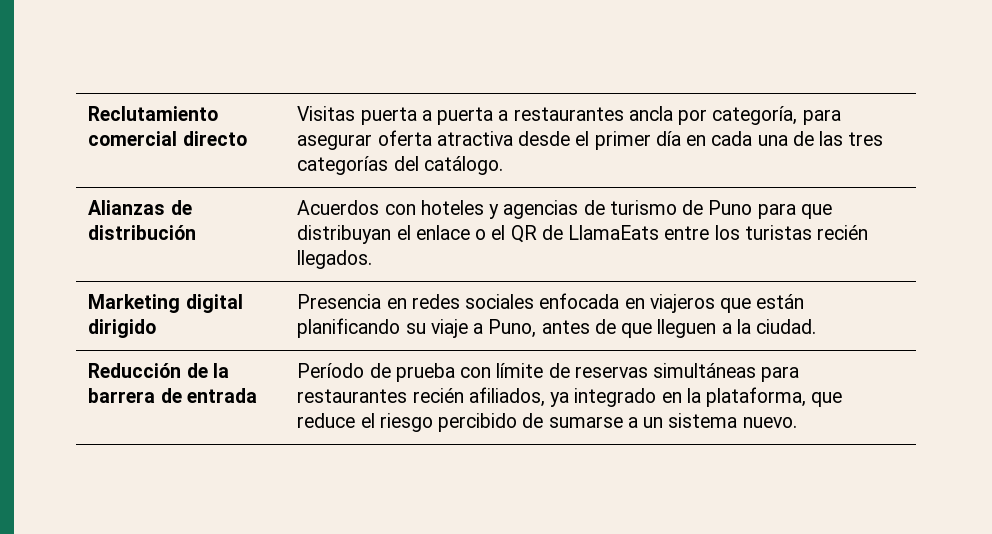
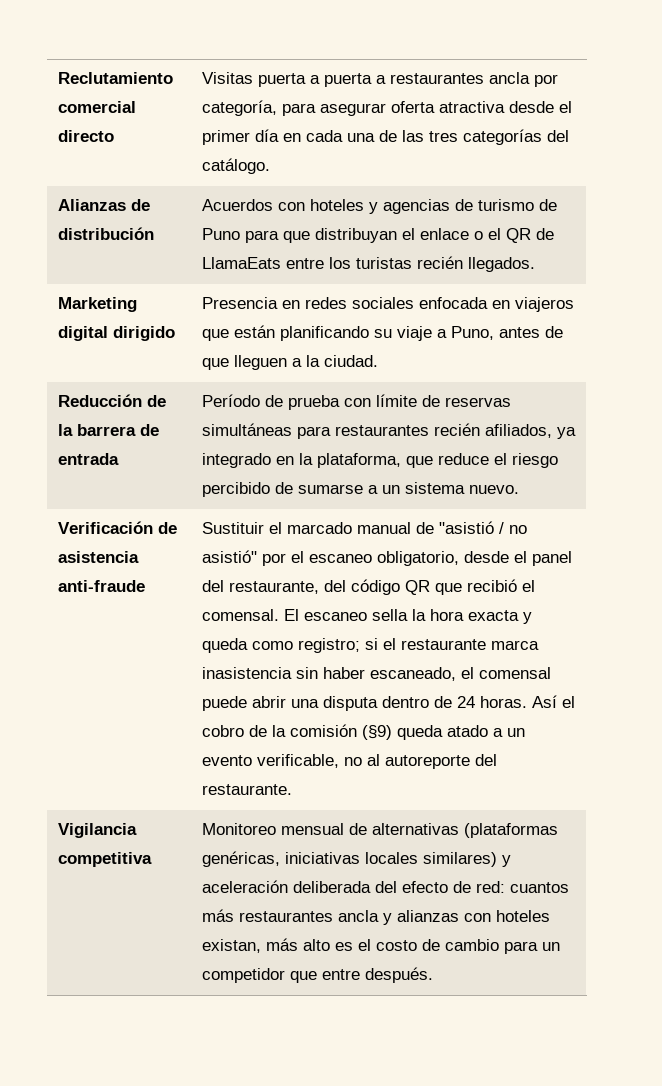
+ Verificación de asistencia anti-fraude | Sustituir el marcado manual de "asistió / no asistió" por el escaneo obligatorio, desde el panel del restaurante, del código QR que recibió el comensal. El escaneo sella la hora exacta y queda como registro; si el restaurante marca inasistencia sin haber escaneado, el comensal puede abrir una disputa dentro de 24 horas. Así el cobro de la comisión (§9) queda atado a un evento verificable, no al autoreporte del restaurante.
+ Vigilancia competitiva | Monitoreo mensual de alternativas (plataformas genéricas, iniciativas locales similares) y aceleración deliberada del efecto de red: cuantos más restaurantes ancla y alianzas con hoteles existan, más alto es el costo de cambio para un competidor que entre después.

